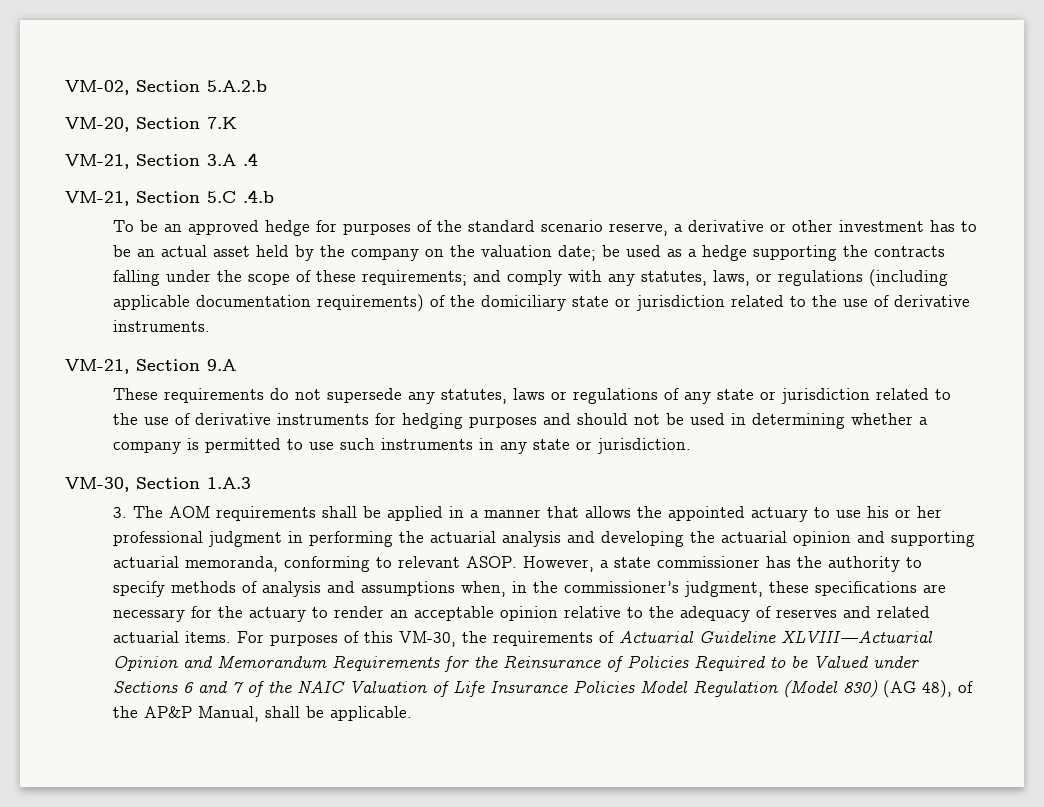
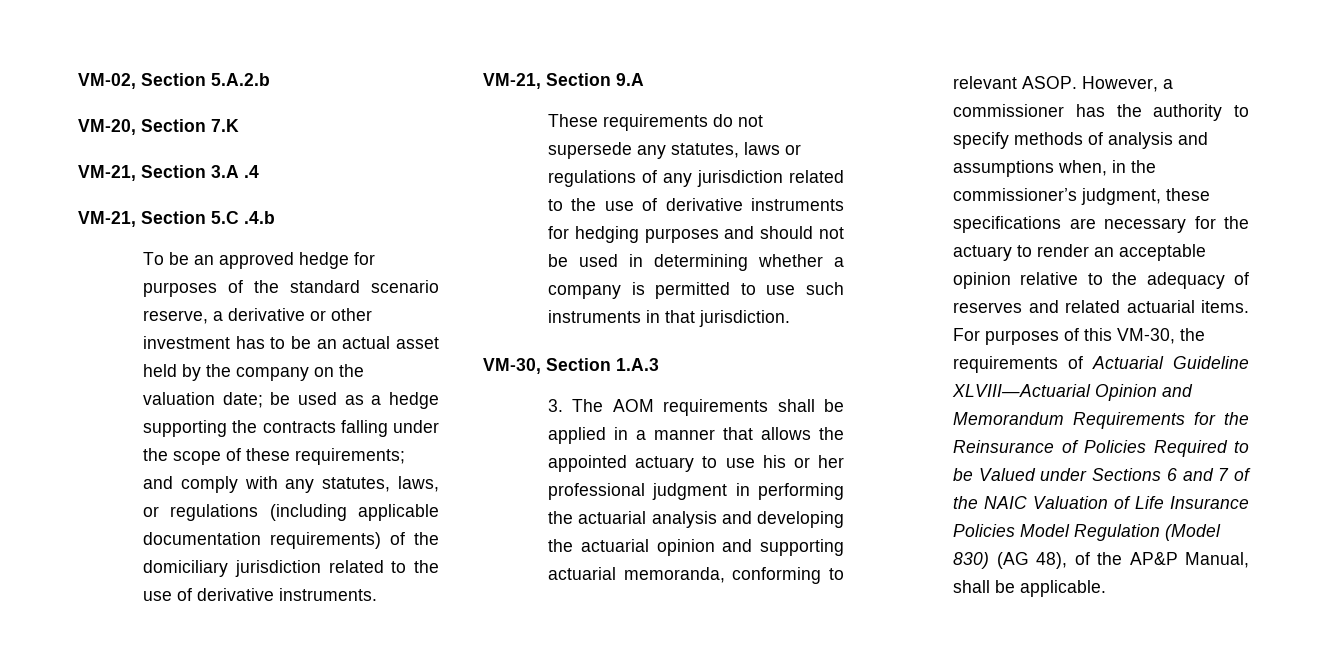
- and comply with any statutes, laws, or regulations (including applicable documentation requirements) of the domiciliary state or jurisdiction related to the use of derivative instruments.
+ and comply with any statutes, laws, or regulations (including applicable documentation requirements) of the domiciliary jurisdiction related to the use of derivative instruments.
- These requirements do not supersede any statutes, laws or regulations of any state or jurisdiction related to the use of derivative instruments for hedging purposes and should not be used in determining whether a company is permitted to use such instruments in any state or jurisdiction.
+ These requirements do not supersede any statutes, laws or regulations of any jurisdiction related to the use of derivative instruments for hedging purposes and should not be used in determining whether a company is permitted to use such instruments in that jurisdiction.
- However, a state commissioner has the authority to specify methods of analysis and assumptions when, in the commissioner’s judgment, these specifications are necessary for the actuary to render an acceptable opinion relative to the adequacy of reserves and related actuarial items.
+ However, a commissioner has the authority to specify methods of analysis and assumptions when, in the commissioner’s judgment, these specifications are necessary for the actuary to render an acceptable opinion relative to the adequacy of reserves and related actuarial items.

